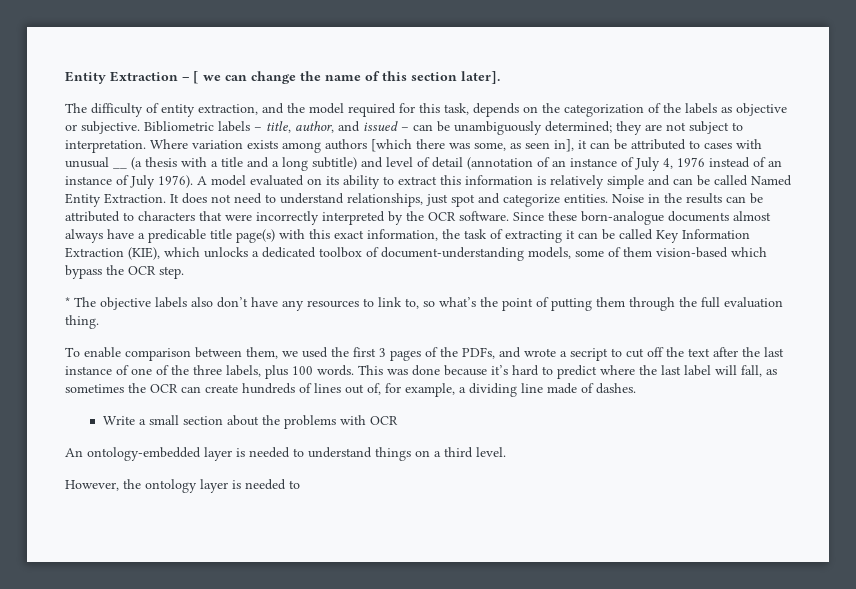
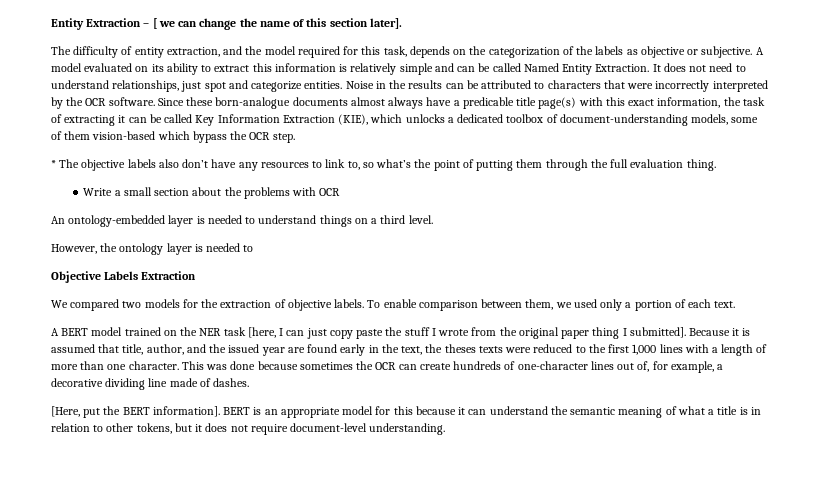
- Bibliometric labels – title, author, and issued – can be unambiguously determined; they are not subject to interpretation. Where variation exists among authors [which there was some, as seen in], it can be attributed to cases with unusual __ (a thesis with a title and a long subtitle) and level of detail (annotation of an instance of July 4, 1976 instead of an instance of July 1976).
- To enable comparison between them, we used the first 3 pages of the PDFs, and wrote a secript to cut off the text after the last instance of one of the three labels, plus 100 words. This was done because it’s hard to predict where the last label will fall, as sometimes the OCR can create hundreds of lines out of, for example, a dividing line made of dashes.
+ Objective Labels Extraction
+ We compared two models for the extraction of objective labels. To enable comparison between them, we used only a portion of each text.
+ A BERT model trained on the NER task [here, I can just copy paste the stuff I wrote from the original paper thing I submitted]. Because it is assumed that title, author, and the issued year are found early in the text, the theses texts were reduced to the first 1,000 lines with a length of more than one character. This was done because sometimes the OCR can create hundreds of one-character lines out of, for example, a decorative dividing line made of dashes.
+ [Here, put the BERT information]. BERT is an appropriate model for this because it can understand the semantic meaning of what a title is in relation to other tokens, but it does not require document-level understanding.

